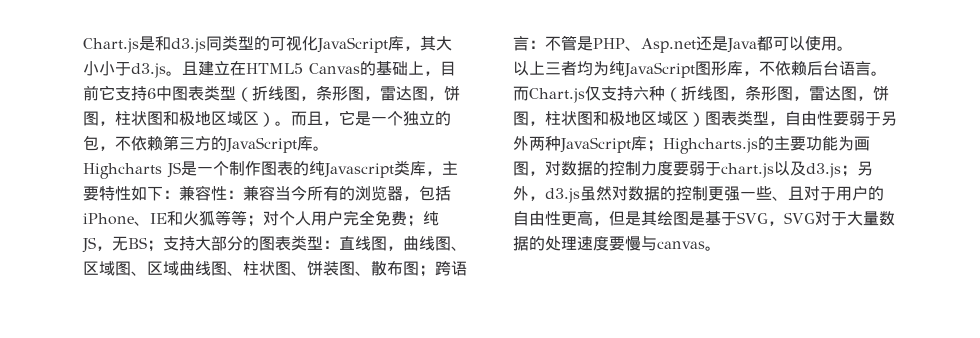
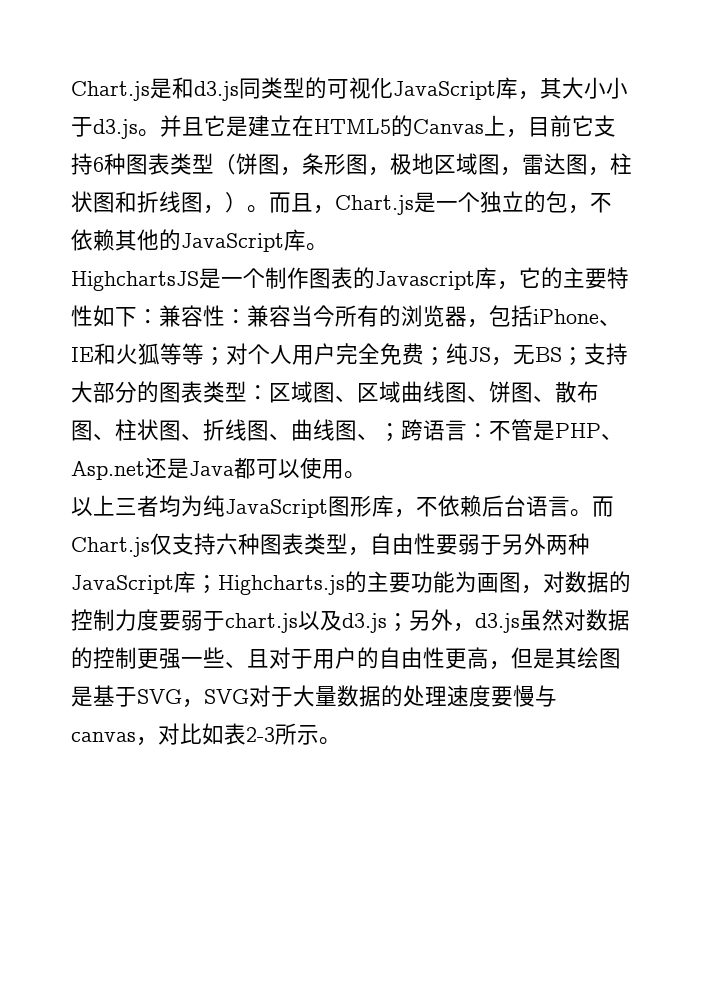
- 且建立在HTML5 Canvas的基础上，目前它支持6中图表类型（折线图，条形图，雷达图，饼图，柱状图和极地区域区）。
+ 并且它是建立在HTML5的Canvas上，目前它支持6种图表类型（饼图，条形图，极地区域图，雷达图，柱状图和折线图，）。
- 而且，它是一个独立的包，不依赖第三方的JavaScript库。
+ 而且，Chart.js是一个独立的包，不依赖其他的JavaScript库。
- Highcharts JS是一个制作图表的纯Javascript类库，主要特性如下：兼容性：兼容当今所有的浏览器，包括iPhone、IE和火狐等等；对个人用户完全免费；纯JS，无BS；支持大部分的图表类型：直线图，曲线图、区域图、区域曲线图、柱状图、饼装图、散布图；跨语言：不管是PHP、Asp.net还是Java都可以使用。
+ HighchartsJS是一个制作图表的Javascript库，它的主要特性如下：兼容性：兼容当今所有的浏览器，包括iPhone、IE和火狐等等；对个人用户完全免费；纯JS，无BS；支持大部分的图表类型：区域图、区域曲线图、饼图、散布图、柱状图、折线图、曲线图、；跨语言：不管是PHP、Asp.net还是Java都可以使用。
- 而Chart.js仅支持六种（折线图，条形图，雷达图，饼图，柱状图和极地区域区）图表类型，自由性要弱于另外两种JavaScript库；Highcharts.js的主要功能为画图，对数据的控制力度要弱于chart.js以及d3.js；另外，d3.js虽然对数据的控制更强一些、且对于用户的自由性更高，但是其绘图是基于SVG，SVG对于大量数据的处理速度要慢与canvas。
+ 而Chart.js仅支持六种图表类型，自由性要弱于另外两种JavaScript库；Highcharts.js的主要功能为画图，对数据的控制力度要弱于chart.js以及d3.js；另外，d3.js虽然对数据的控制更强一些、且对于用户的自由性更高，但是其绘图是基于SVG，SVG对于大量数据的处理速度要慢与canvas，对比如表2-3所示。

